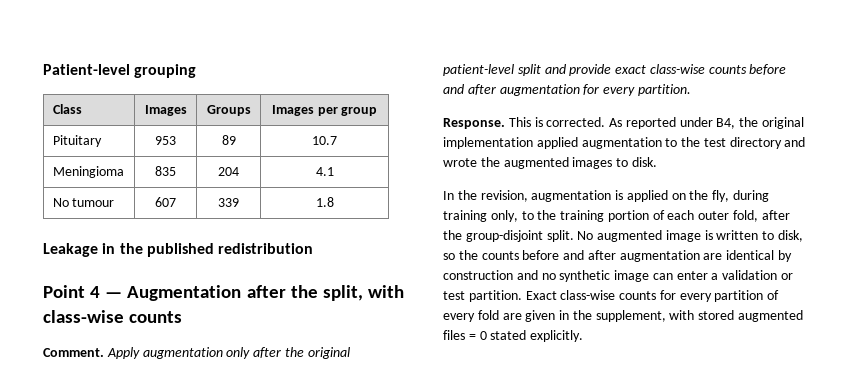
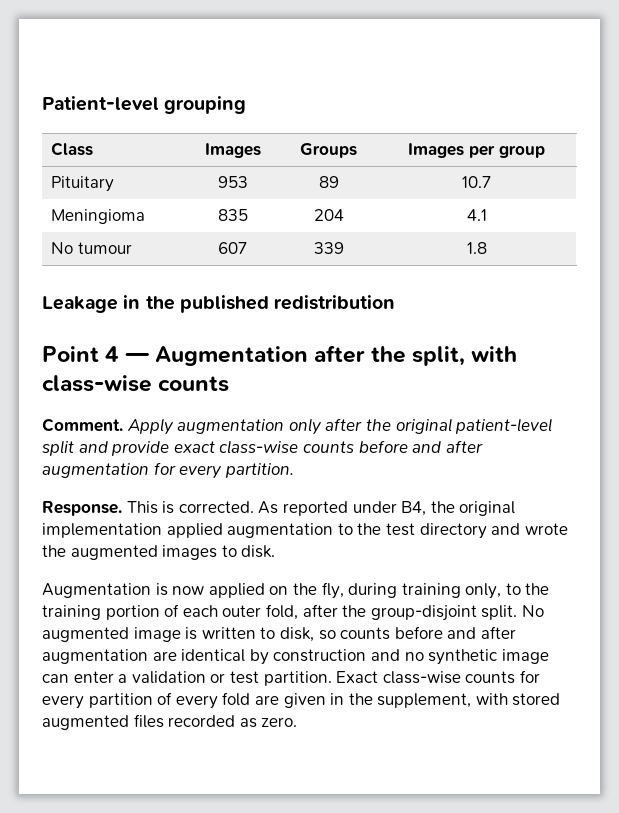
- In the revision, augmentation is applied on the fly, during training only, to the training portion of each outer fold, after the group-disjoint split.
+ Augmentation is now applied on the fly, during training only, to the training portion of each outer fold, after the group-disjoint split.
- No augmented image is written to disk, so the counts before and after augmentation are identical by construction and no synthetic image can enter a validation or test partition.
+ No augmented image is written to disk, so counts before and after augmentation are identical by construction and no synthetic image can enter a validation or test partition.
- Exact class-wise counts for every partition of every fold are given in the supplement, with stored augmented files = 0 stated explicitly.
+ Exact class-wise counts for every partition of every fold are given in the supplement, with stored augmented files recorded as zero.

